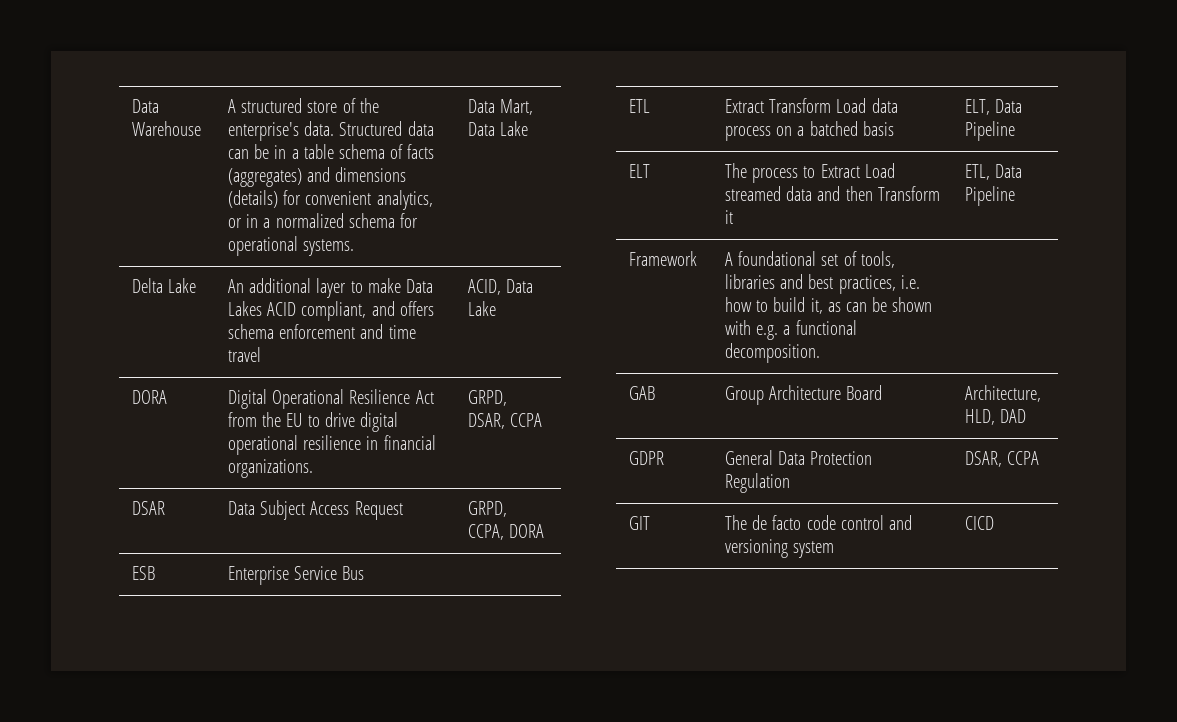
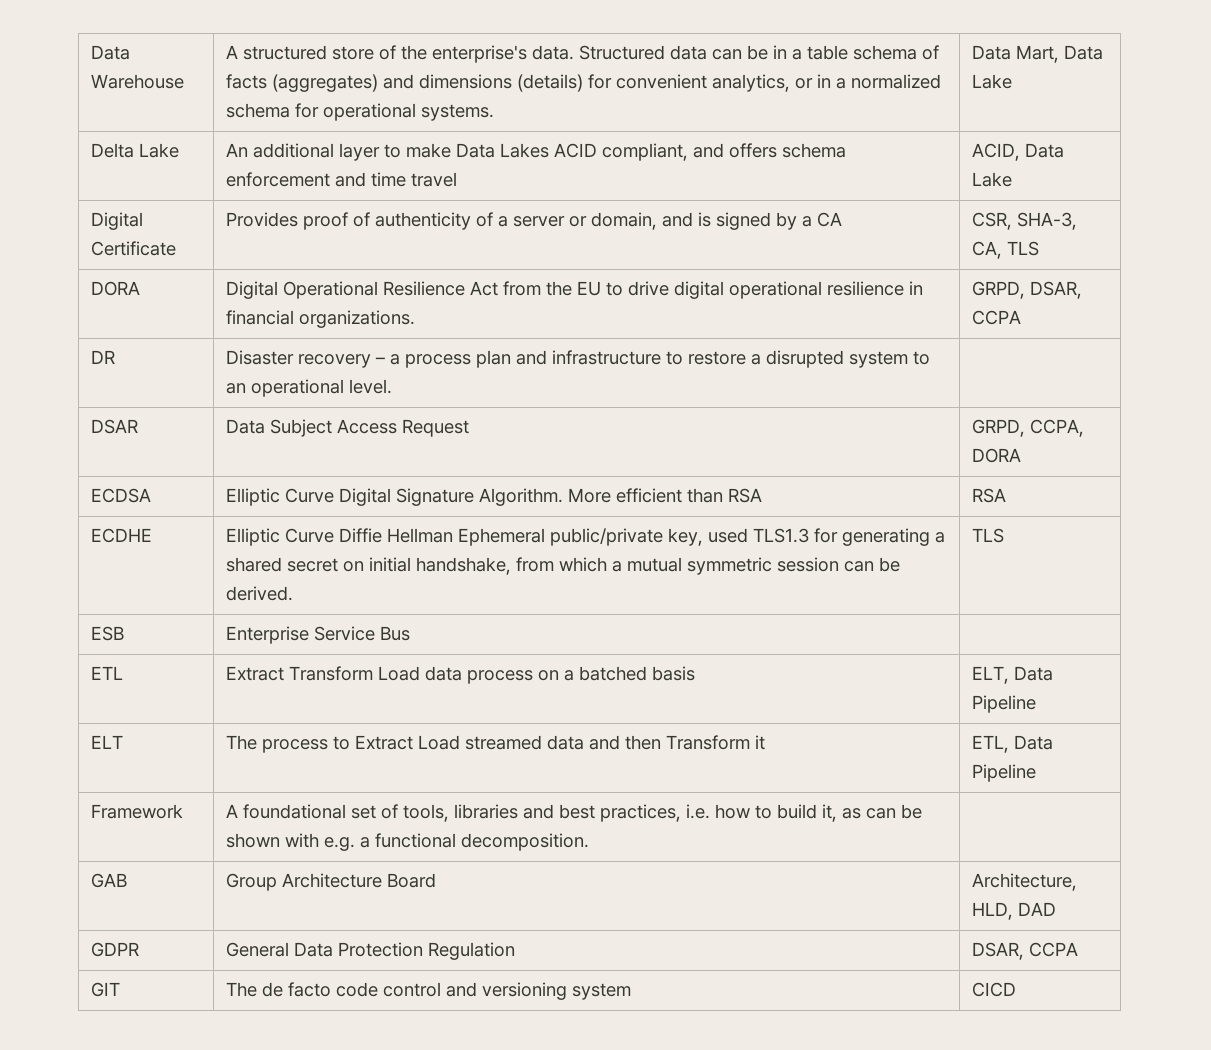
+ Digital Certificate | Provides proof of authenticity of a server or domain, and is signed by a CA | CSR, SHA-3, CA, TLS
+ DR | Disaster recovery – a process plan and infrastructure to restore a disrupted system to an operational level. |
+ ECDSA | Elliptic Curve Digital Signature Algorithm. More efficient than RSA | RSA
+ ECDHE | Elliptic Curve Diffie Hellman Ephemeral public/private key, used TLS1.3 for generating a shared secret on initial handshake, from which a mutual symmetric session can be derived. | TLS

